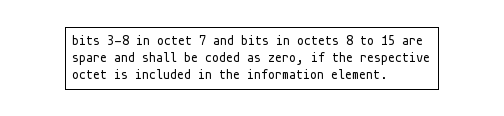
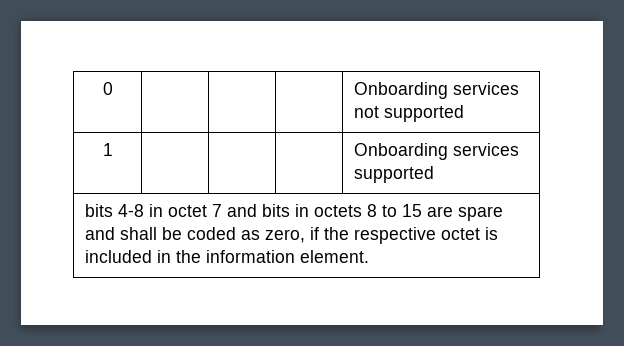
- bits 3-8 in octet 7 and bits in octets 8 to 15 are spare and shall be coded as zero, if the respective octet is included in the information element.
+ 0 | | | | Onboarding services not supported
+ 1 | | | | Onboarding services supported
+ bits 4-8 in octet 7 and bits in octets 8 to 15 are spare and shall be coded as zero, if the respective octet is included in the information element.

